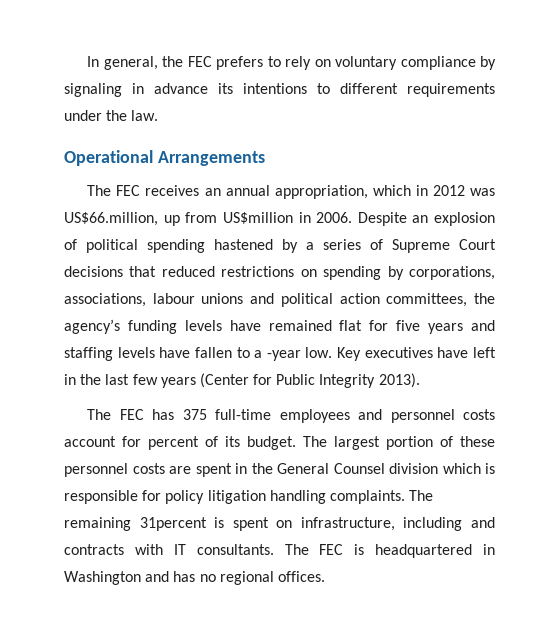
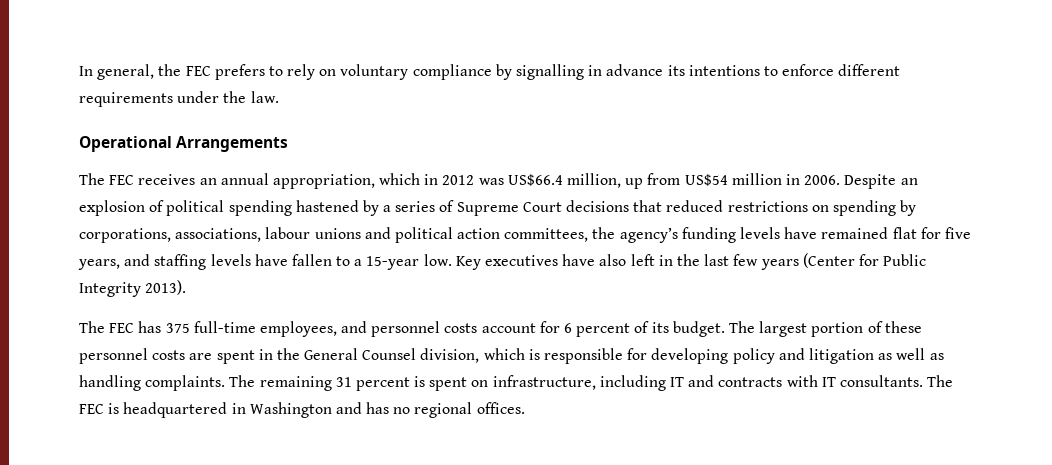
- In general, the FEC prefers to rely on voluntary compliance by signaling in advance its intentions to different requirements under the law.
+ In general, the FEC prefers to rely on voluntary compliance by signalling in advance its intentions to enforce different requirements under the law.
- The FEC receives an annual appropriation, which in 2012 was US$66.million, up from US$million in 2006.
+ The FEC receives an annual appropriation, which in 2012 was US$66.4 million, up from US$54 million in 2006.
- Despite an explosion of political spending hastened by a series of Supreme Court decisions that reduced restrictions on spending by corporations, associations, labour unions and political action committees, the agency’s funding levels have remained flat for five years and staffing levels have fallen to a -year low.
+ Despite an explosion of political spending hastened by a series of Supreme Court decisions that reduced restrictions on spending by corporations, associations, labour unions and political action committees, the agency’s funding levels have remained flat for five years, and staffing levels have fallen to a 15-year low.
- Key executives have left in the last few years (Center for Public Integrity 2013).
+ Key executives have also left in the last few years (Center for Public Integrity 2013).
- The FEC has 375 full-time employees and personnel costs account for percent of its budget.
+ The FEC has 375 full-time employees, and personnel costs account for 6 percent of its budget.
- The largest portion of these personnel costs are spent in the General Counsel division which is responsible for policy litigation handling complaints.
+ The largest portion of these personnel costs are spent in the General Counsel division, which is responsible for developing policy and litigation as well as handling complaints.
- The remaining 31percent is spent on infrastructure, including and contracts with IT consultants.
+ The remaining 31 percent is spent on infrastructure, including IT and contracts with IT consultants.

